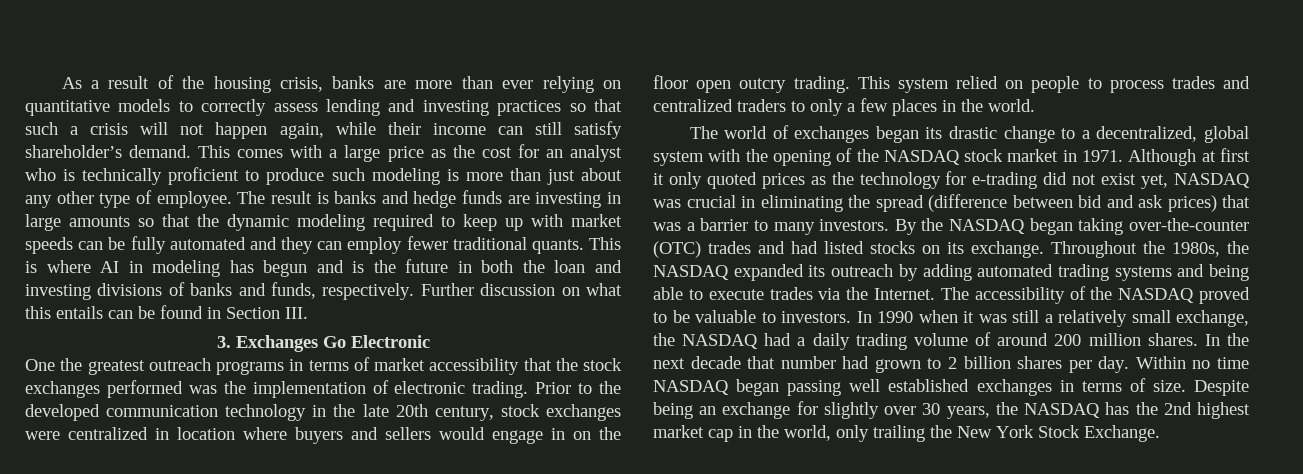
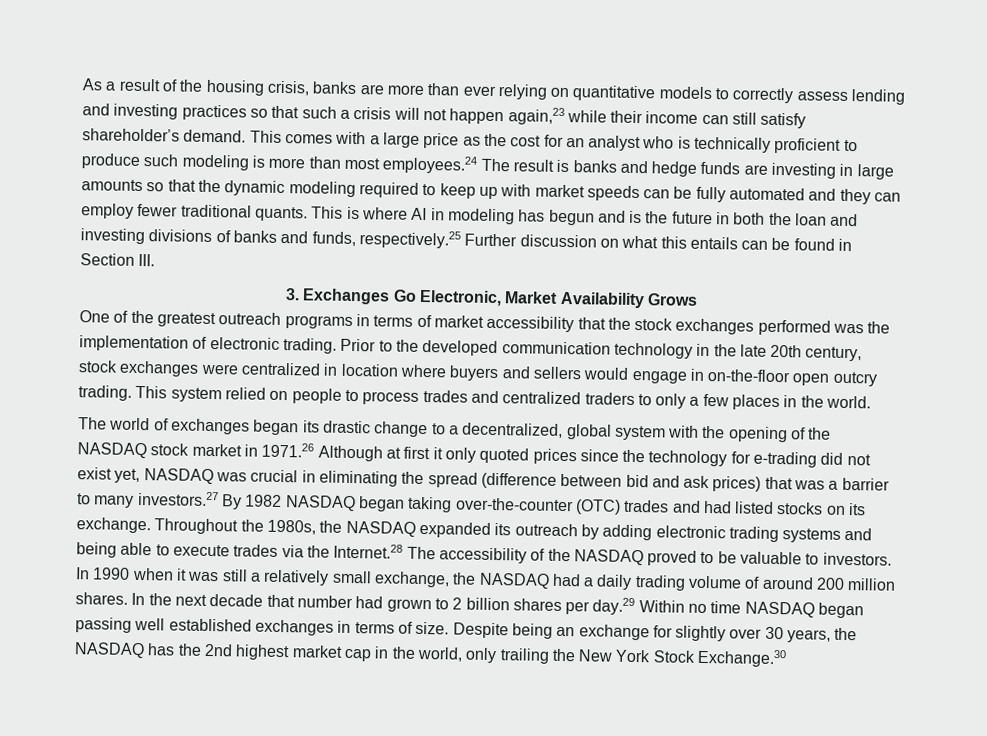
- As a result of the housing crisis, banks are more than ever relying on quantitative models to correctly assess lending and investing practices so that such a crisis will not happen again, while their income can still satisfy shareholder’s demand.
+ As a result of the housing crisis, banks are more than ever relying on quantitative models to correctly assess lending and investing practices so that such a crisis will not happen again,23 while their income can still satisfy shareholder’s demand.
- This comes with a large price as the cost for an analyst who is technically proficient to produce such modeling is more than just about any other type of employee. The result is banks and hedge funds are investing in large amounts so that the dynamic modeling required to keep up with market speeds can be fully automated and they can employ fewer traditional quants.
+ This comes with a large price as the cost for an analyst who is technically proficient to produce such modeling is more than most employees.24 The result is banks and hedge funds are investing in large amounts so that the dynamic modeling required to keep up with market speeds can be fully automated and they can employ fewer traditional quants.
- This is where AI in modeling has begun and is the future in both the loan and investing divisions of banks and funds, respectively. Further discussion on what this entails can be found in Section III.
+ This is where AI in modeling has begun and is the future in both the loan and investing divisions of banks and funds, respectively.25 Further discussion on what this entails can be found in Section III.
- 3. Exchanges Go Electronic
+ 3. Exchanges Go Electronic, Market Availability Grows
- One the greatest outreach programs in terms of market accessibility that the stock exchanges performed was the implementation of electronic trading.
+ One of the greatest outreach programs in terms of market accessibility that the stock exchanges performed was the implementation of electronic trading.
- Prior to the developed communication technology in the late 20th century, stock exchanges were centralized in location where buyers and sellers would engage in on the floor open outcry trading.
+ Prior to the developed communication technology in the late 20th century, stock exchanges were centralized in location where buyers and sellers would engage in on-the-floor open outcry trading.
- The world of exchanges began its drastic change to a decentralized, global system with the opening of the NASDAQ stock market in 1971. Although at first it only quoted prices as the technology for e-trading did not exist yet, NASDAQ was crucial in eliminating the spread (difference between bid and ask prices) that was a barrier to many investors. By the NASDAQ began taking over-the-counter (OTC) trades and had listed stocks on its exchange.
+ The world of exchanges began its drastic change to a decentralized, global system with the opening of the NASDAQ stock market in 1971.26 Although at first it only quoted prices since the technology for e-trading did not exist yet, NASDAQ was crucial in eliminating the spread (difference between bid and ask prices) that was a barrier to many investors.27 By 1982 NASDAQ began taking over-the-counter (OTC) trades and had listed stocks on its exchange.
- Throughout the 1980s, the NASDAQ expanded its outreach by adding automated trading systems and being able to execute trades via the Internet. The accessibility of the NASDAQ proved to be valuable to investors.
+ Throughout the 1980s, the NASDAQ expanded its outreach by adding electronic trading systems and being able to execute trades via the Internet.28 The accessibility of the NASDAQ proved to be valuable to investors.
- In the next decade that number had grown to 2 billion shares per day. Within no time NASDAQ began passing well established exchanges in terms of size.
+ In the next decade that number had grown to 2 billion shares per day.29 Within no time NASDAQ began passing well established exchanges in terms of size.
- Despite being an exchange for slightly over 30 years, the NASDAQ has the 2nd highest market cap in the world, only trailing the New York Stock Exchange.
+ Despite being an exchange for slightly over 30 years, the NASDAQ has the 2nd highest market cap in the world, only trailing the New York Stock Exchange.30

